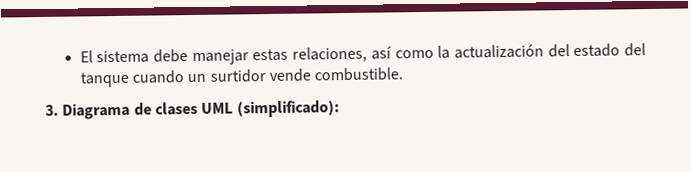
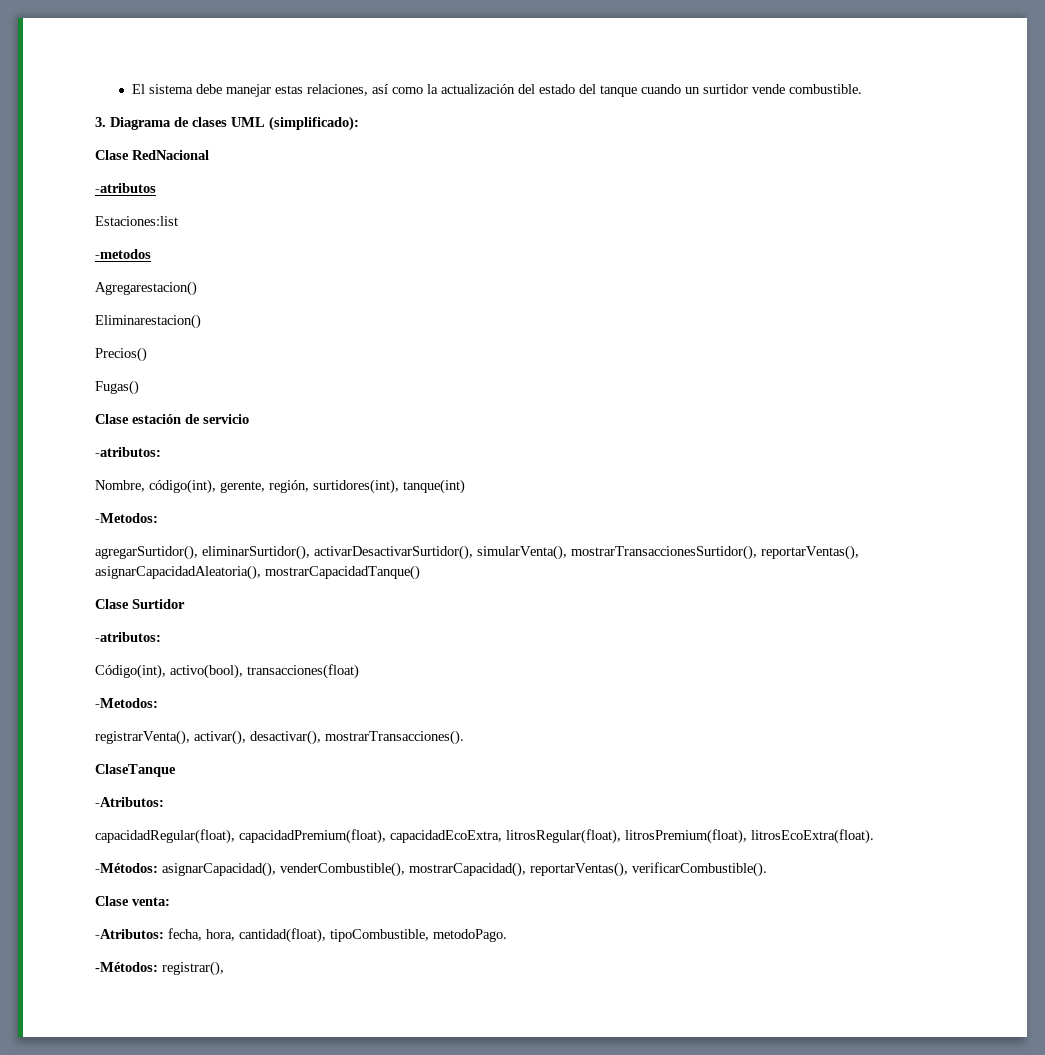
+ Clase RedNacional
+ -atributos
+ Estaciones:list
+ -metodos
+ Agregarestacion()
+ Eliminarestacion()
+ Precios()
+ Fugas()
+ Clase estación de servicio
+ -atributos:
+ Nombre, código(int), gerente, región, surtidores(int), tanque(int)
+ -Metodos:
+ agregarSurtidor(), eliminarSurtidor(), activarDesactivarSurtidor(), simularVenta(), mostrarTransaccionesSurtidor(), reportarVentas(), asignarCapacidadAleatoria(), mostrarCapacidadTanque()
+ Clase Surtidor
+ -atributos:
+ Código(int), activo(bool), transacciones(float)
+ -Metodos:
+ registrarVenta(), activar(), desactivar(), mostrarTransacciones().
+ ClaseTanque
+ -Atributos:
+ capacidadRegular(float), capacidadPremium(float), capacidadEcoExtra, litrosRegular(float), litrosPremium(float), litrosEcoExtra(float).
+ -Métodos: asignarCapacidad(), venderCombustible(), mostrarCapacidad(), reportarVentas(), verificarCombustible().
+ Clase venta:
+ -Atributos: fecha, hora, cantidad(float), tipoCombustible, metodoPago.
+ -Métodos: registrar(),

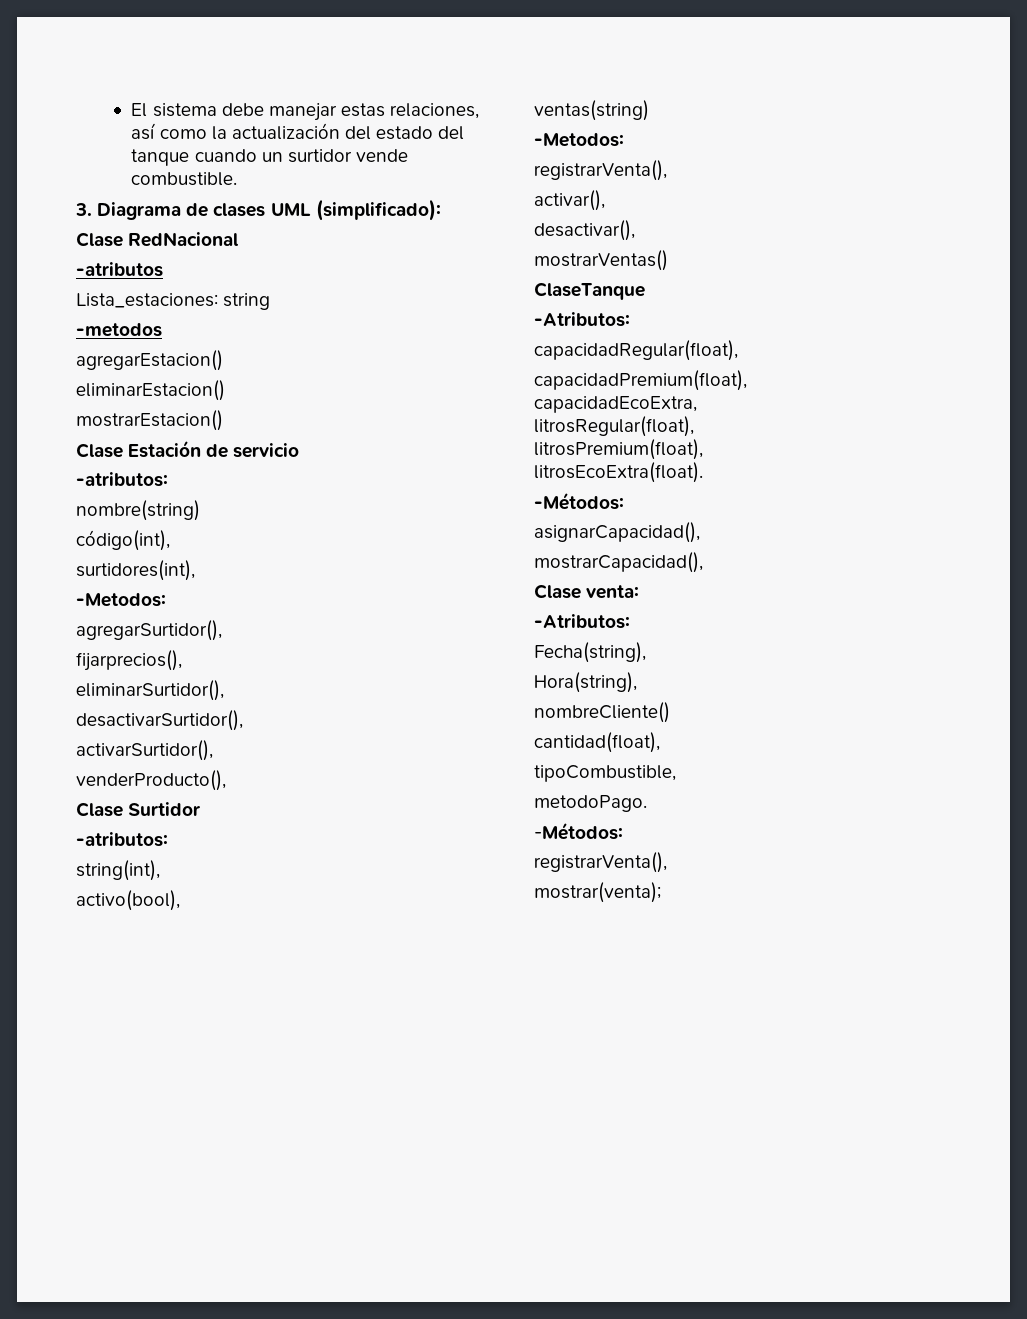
- Estaciones:list
+ Lista_estaciones: string
- Agregarestacion()
- Eliminarestacion()
- Precios()
- Fugas()
- Clase estación de servicio
+ agregarEstacion()
+ eliminarEstacion()
+ mostrarEstacion()
+ Clase Estación de servicio
- Nombre, código(int), gerente, región, surtidores(int), tanque(int)
+ nombre(string)
+ código(int),
+ surtidores(int),
- agregarSurtidor(), eliminarSurtidor(), activarDesactivarSurtidor(), simularVenta(), mostrarTransaccionesSurtidor(), reportarVentas(), asignarCapacidadAleatoria(), mostrarCapacidadTanque()
+ agregarSurtidor(),
+ fijarprecios(),
+ eliminarSurtidor(),
+ desactivarSurtidor(),
+ activarSurtidor(),
+ venderProducto(),
- Código(int), activo(bool), transacciones(float)
+ string(int),
+ activo(bool),
+ ventas(string)
  -Metodos:
- registrarVenta(), activar(), desactivar(), mostrarTransacciones().
+ registrarVenta(),
+ activar(),
+ desactivar(),
+ mostrarVentas()
- capacidadRegular(float), capacidadPremium(float), capacidadEcoExtra, litrosRegular(float), litrosPremium(float), litrosEcoExtra(float).
- -Métodos: asignarCapacidad(), venderCombustible(), mostrarCapacidad(), reportarVentas(), verificarCombustible().
+ capacidadRegular(float),
+ capacidadPremium(float),
+ capacidadEcoExtra,
+ litrosRegular(float),
+ litrosPremium(float),
+ litrosEcoExtra(float).
+ -Métodos:
+ asignarCapacidad(),
+ mostrarCapacidad(),
  Clase venta:
- -Atributos: fecha, hora, cantidad(float), tipoCombustible, metodoPago.
- -Métodos: registrar(),
+ -Atributos:
+ Fecha(string),
+ Hora(string),
+ nombreCliente()
+ cantidad(float),
+ tipoCombustible,
+ metodoPago.
+ -Métodos:
+ registrarVenta(),
+ mostrar(venta);

